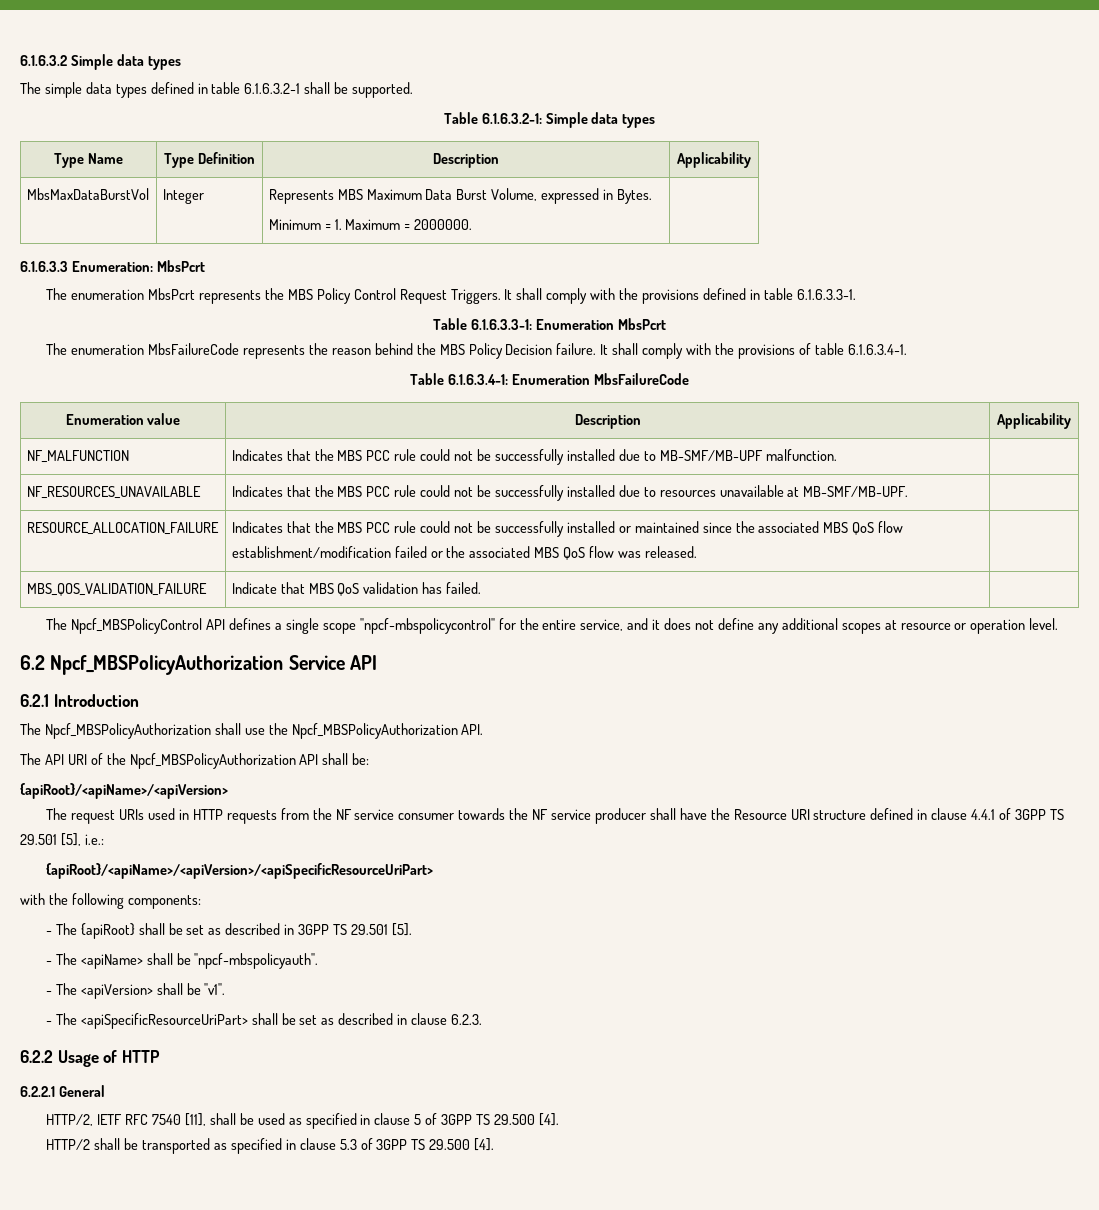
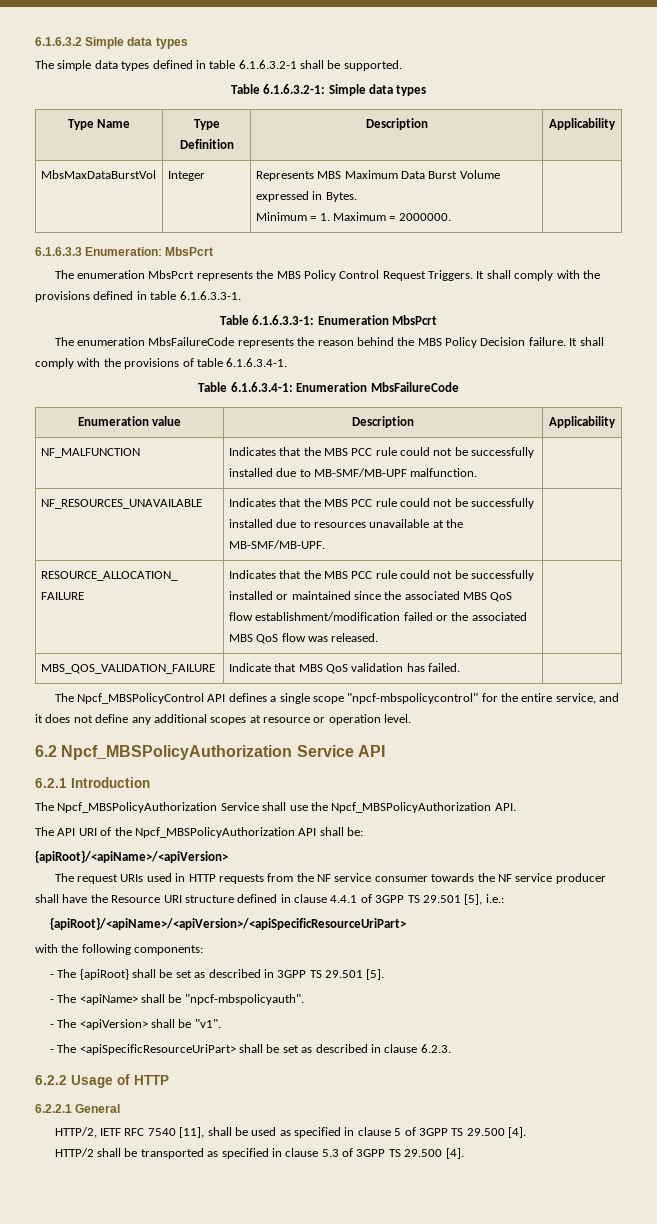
- MbsMaxDataBurstVol | Integer | Represents MBS Maximum Data Burst Volume, expressed in Bytes.
+ MbsMaxDataBurstVol | Integer | Represents MBS Maximum Data Burst Volume expressed in Bytes.
- NF_RESOURCES_UNAVAILABLE | Indicates that the MBS PCC rule could not be successfully installed due to resources unavailable at MB-SMF/MB-UPF. |
+ NF_RESOURCES_UNAVAILABLE | Indicates that the MBS PCC rule could not be successfully installed due to resources unavailable at the MB-SMF/MB-UPF. |
- The Npcf_MBSPolicyAuthorization shall use the Npcf_MBSPolicyAuthorization API.
+ The Npcf_MBSPolicyAuthorization Service shall use the Npcf_MBSPolicyAuthorization API.

